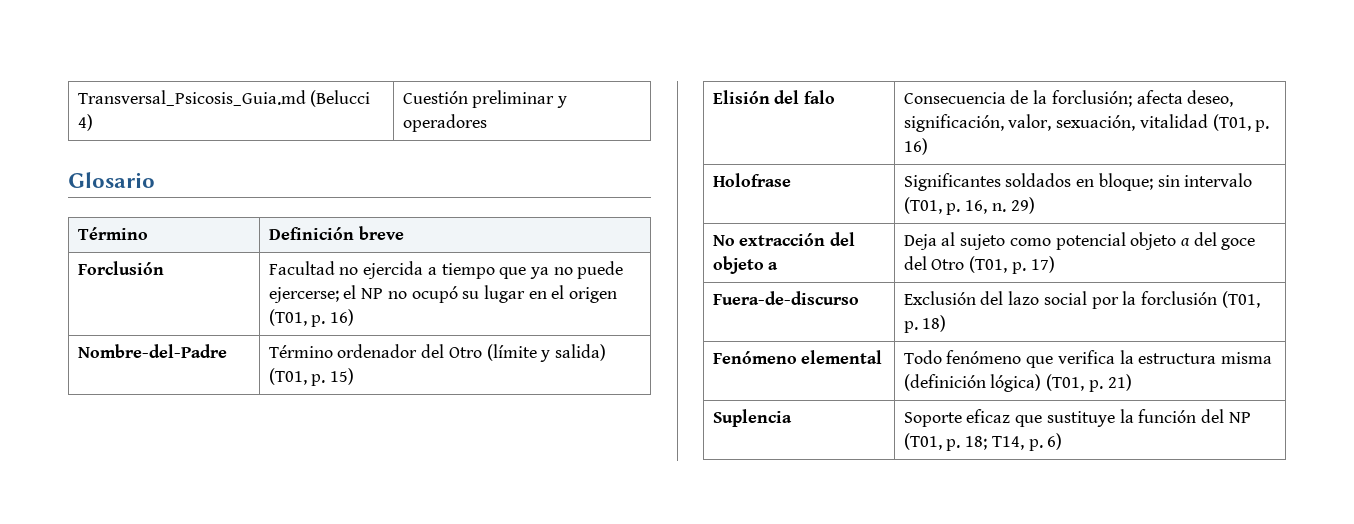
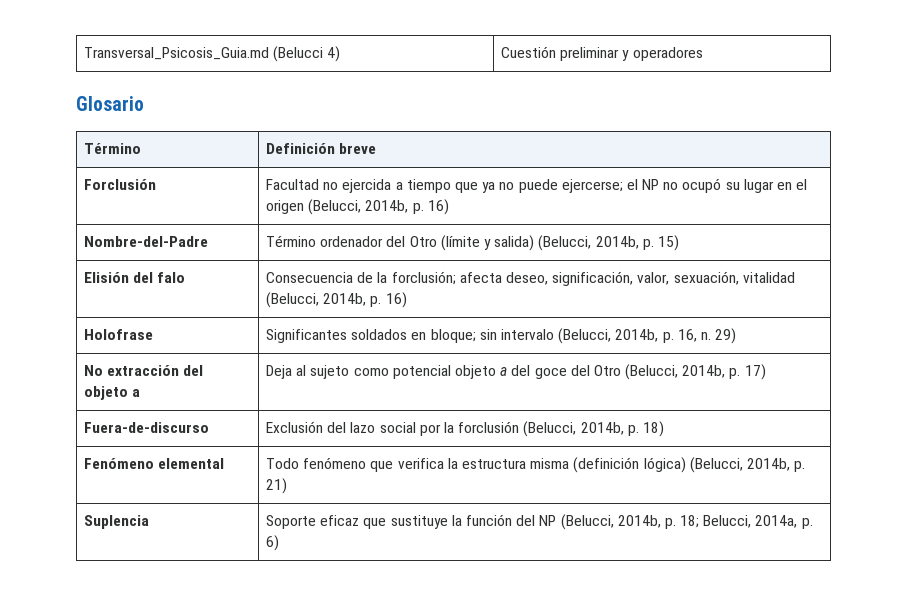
- Forclusión | Facultad no ejercida a tiempo que ya no puede ejercerse; el NP no ocupó su lugar en el origen (T01, p. 16)
+ Forclusión | Facultad no ejercida a tiempo que ya no puede ejercerse; el NP no ocupó su lugar en el origen (Belucci, 2014b, p. 16)
- Nombre-del-Padre | Término ordenador del Otro (límite y salida) (T01, p. 15)
+ Nombre-del-Padre | Término ordenador del Otro (límite y salida) (Belucci, 2014b, p. 15)
- Elisión del falo | Consecuencia de la forclusión; afecta deseo, significación, valor, sexuación, vitalidad (T01, p. 16)
+ Elisión del falo | Consecuencia de la forclusión; afecta deseo, significación, valor, sexuación, vitalidad (Belucci, 2014b, p. 16)
- Holofrase | Significantes soldados en bloque; sin intervalo (T01, p. 16, n. 29)
+ Holofrase | Significantes soldados en bloque; sin intervalo (Belucci, 2014b, p. 16, n. 29)
- No extracción del objeto a | Deja al sujeto como potencial objeto a del goce del Otro (T01, p. 17)
+ No extracción del objeto a | Deja al sujeto como potencial objeto a del goce del Otro (Belucci, 2014b, p. 17)
- Fuera-de-discurso | Exclusión del lazo social por la forclusión (T01, p. 18)
+ Fuera-de-discurso | Exclusión del lazo social por la forclusión (Belucci, 2014b, p. 18)
- Fenómeno elemental | Todo fenómeno que verifica la estructura misma (definición lógica) (T01, p. 21)
+ Fenómeno elemental | Todo fenómeno que verifica la estructura misma (definición lógica) (Belucci, 2014b, p. 21)
- Suplencia | Soporte eficaz que sustituye la función del NP (T01, p. 18; T14, p. 6)
+ Suplencia | Soporte eficaz que sustituye la función del NP (Belucci, 2014b, p. 18; Belucci, 2014a, p. 6)

